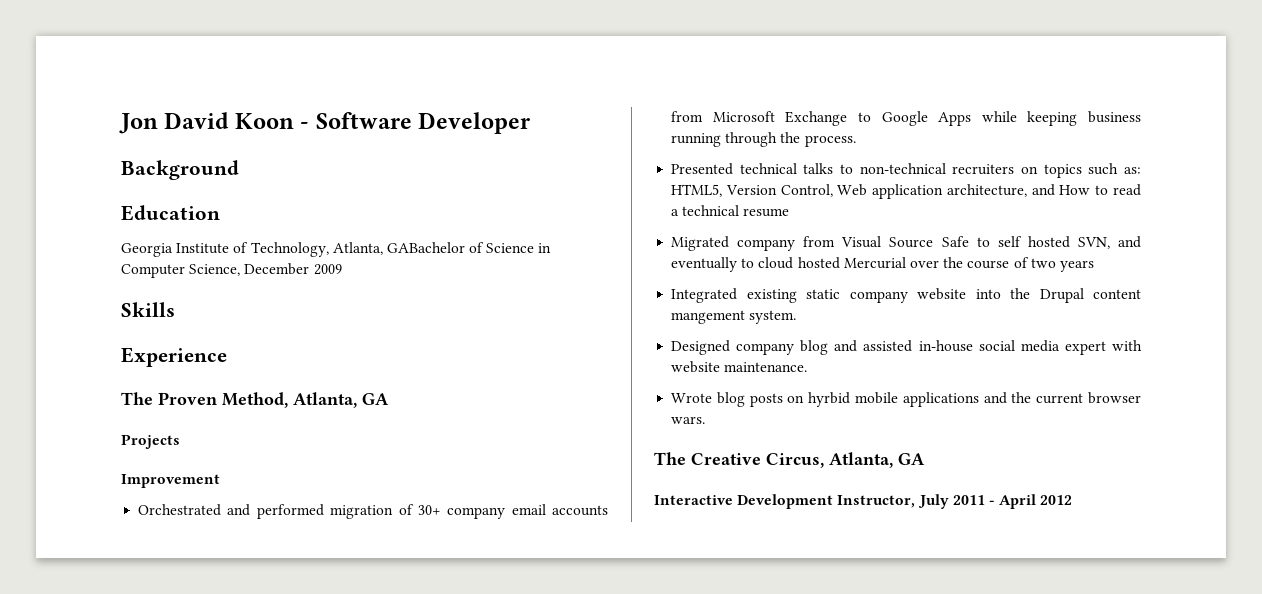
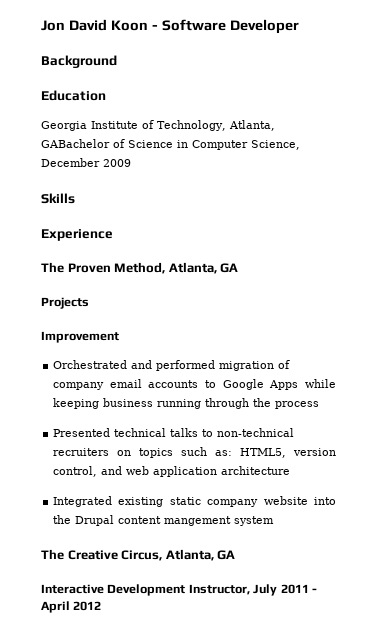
- Orchestrated and performed migration of 30+ company email accounts from Microsoft Exchange to Google Apps while keeping business running through the process.
+ Orchestrated and performed migration of company email accounts to Google Apps while keeping business running through the process
- Presented technical talks to non-technical recruiters on topics such as: HTML5, Version Control, Web application architecture, and How to read a technical resume
- Migrated company from Visual Source Safe to self hosted SVN, and eventually to cloud hosted Mercurial over the course of two years
+ Presented technical talks to non-technical recruiters on topics such as: HTML5, version control, and web application architecture
- Integrated existing static company website into the Drupal content mangement system.
- Designed company blog and assisted in-house social media expert with website maintenance.
- Wrote blog posts on hyrbid mobile applications and the current browser wars.
+ Integrated existing static company website into the Drupal content mangement system

